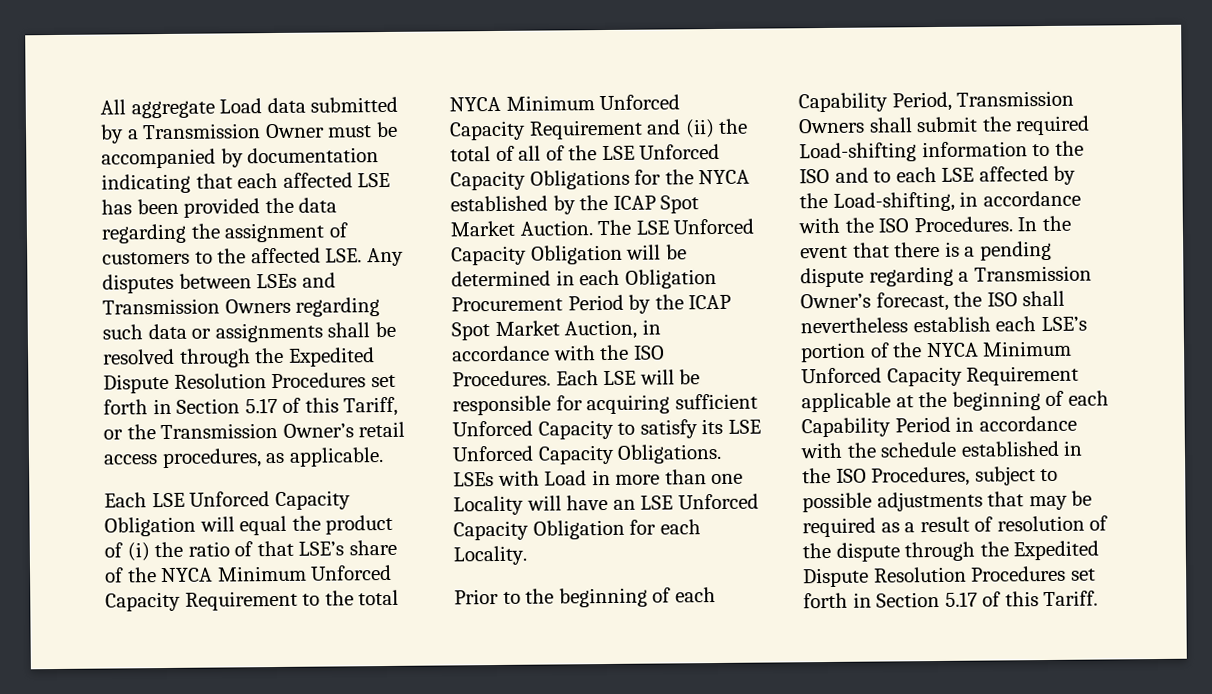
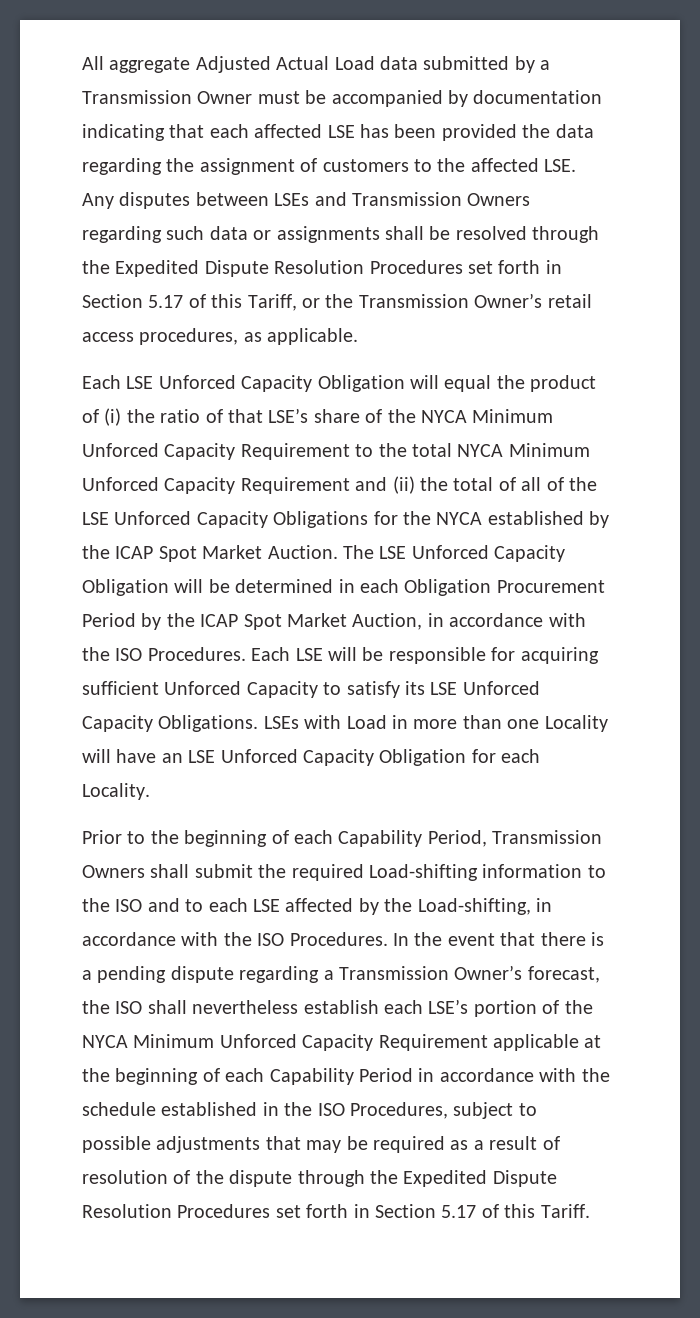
- All aggregate Load data submitted by a Transmission Owner must be accompanied by documentation indicating that each affected LSE has been provided the data regarding the assignment of customers to the affected LSE. Any disputes between LSEs and Transmission Owners regarding such data or assignments shall be resolved through the Expedited Dispute Resolution Procedures set forth in Section 5.17 of this Tariff, or the Transmission Owner’s retail access procedures, as applicable.
+ All aggregate Adjusted Actual Load data submitted by a Transmission Owner must be accompanied by documentation indicating that each affected LSE has been provided the data regarding the assignment of customers to the affected LSE. Any disputes between LSEs and Transmission Owners regarding such data or assignments shall be resolved through the Expedited Dispute Resolution Procedures set forth in Section 5.17 of this Tariff, or the Transmission Owner’s retail access procedures, as applicable.

